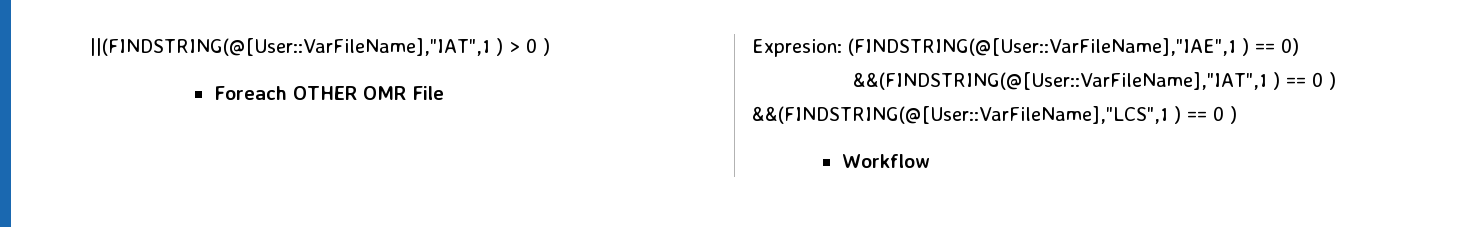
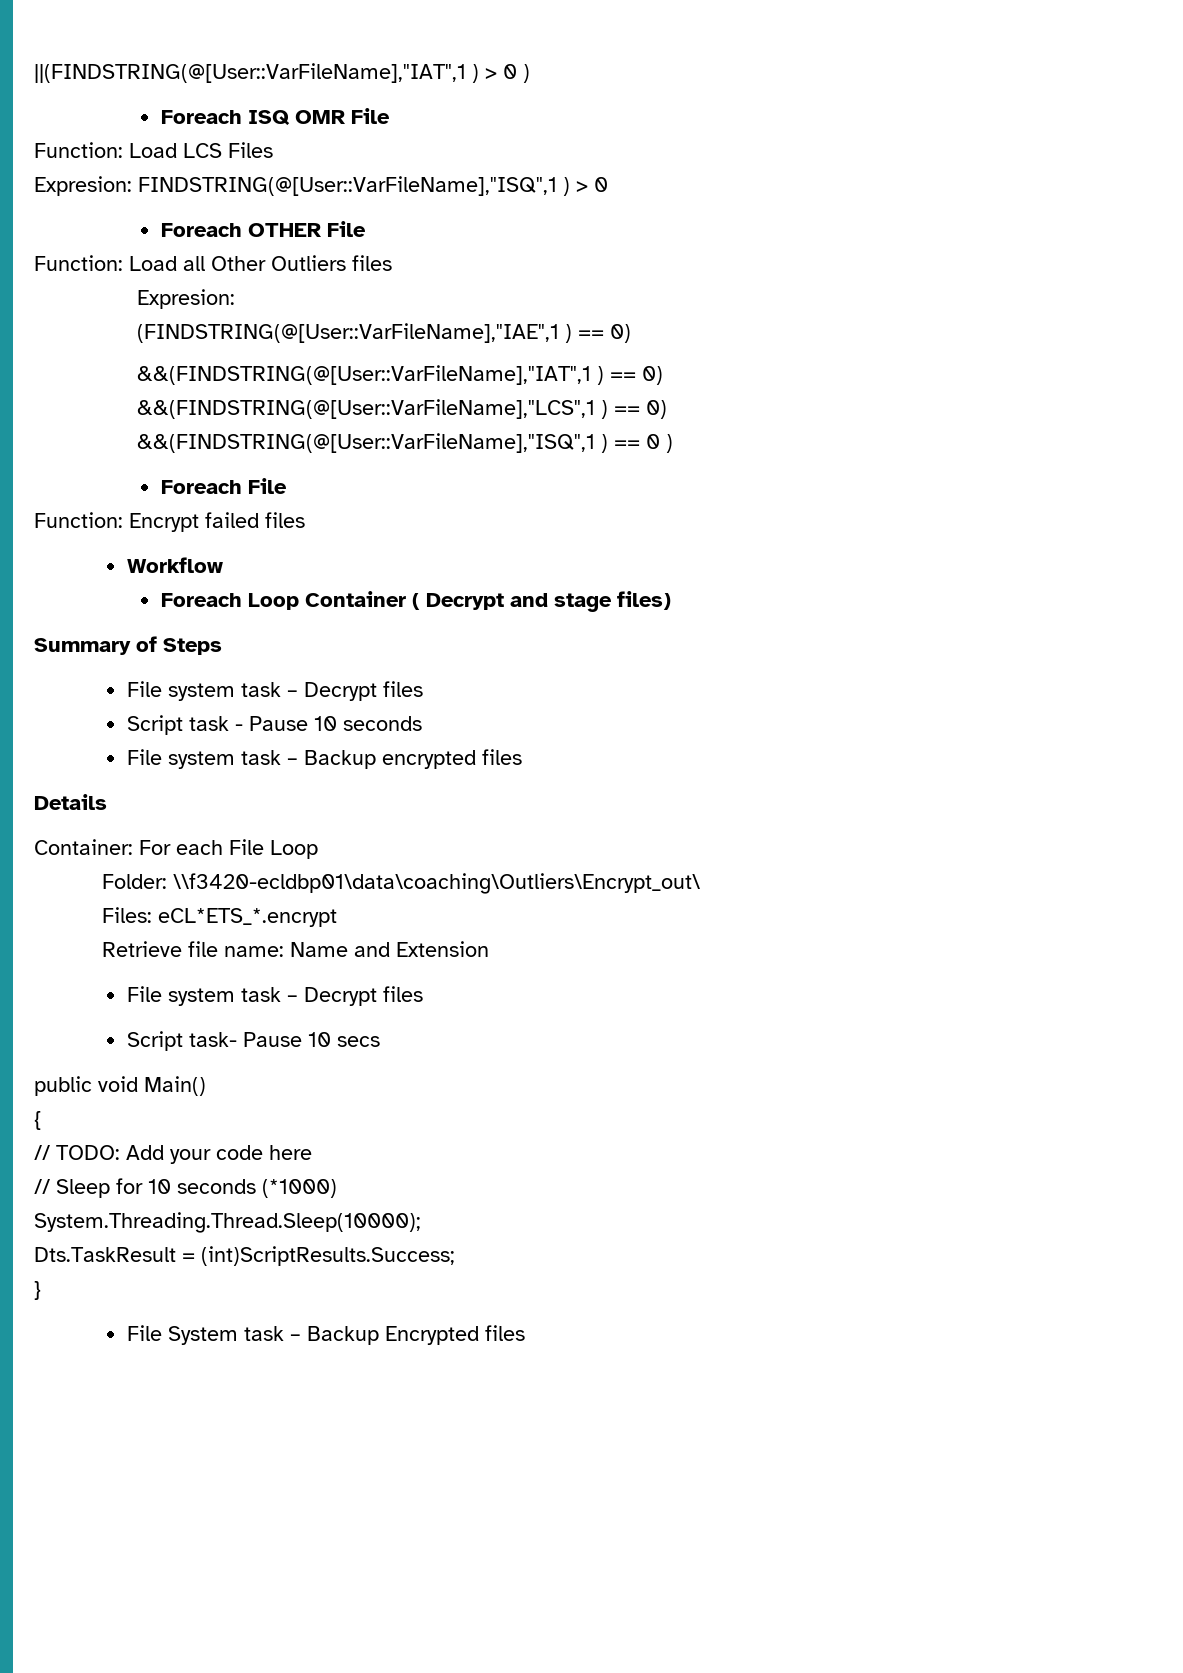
- Foreach OTHER OMR File
+ Foreach ISQ OMR File
- Expresion: (FINDSTRING(@[User::VarFileName],"IAE",1 ) == 0)
+ Function: Load LCS Files
+ Expresion: FINDSTRING(@[User::VarFileName],"ISQ",1 ) > 0
+ Foreach OTHER File
+ Function: Load all Other Outliers files
+ Expresion:
+ (FINDSTRING(@[User::VarFileName],"IAE",1 ) == 0)
- &&(FINDSTRING(@[User::VarFileName],"IAT",1 ) == 0 )
- &&(FINDSTRING(@[User::VarFileName],"LCS",1 ) == 0 )
+ &&(FINDSTRING(@[User::VarFileName],"IAT",1 ) == 0) &&(FINDSTRING(@[User::VarFileName],"LCS",1 ) == 0) &&(FINDSTRING(@[User::VarFileName],"ISQ",1 ) == 0 )
+ Foreach File
+ Function: Encrypt failed files
  Workflow
+ Foreach Loop Container ( Decrypt and stage files)
+ Summary of Steps
+ File system task – Decrypt files
+ Script task - Pause 10 seconds
+ File system task – Backup encrypted files
+ Details
+ Container: For each File Loop
+ Folder: \\f3420-ecldbp01\data\coaching\Outliers\Encrypt_out\
+ Files: eCL*ETS_*.encrypt
+ Retrieve file name: Name and Extension
+ File system task – Decrypt files
+ Script task- Pause 10 secs
+ public void Main()
+ {
+ // TODO: Add your code here
+ // Sleep for 10 seconds (*1000)
+ System.Threading.Thread.Sleep(10000);
+ Dts.TaskResult = (int)ScriptResults.Success;
+ }
+ File System task – Backup Encrypted files

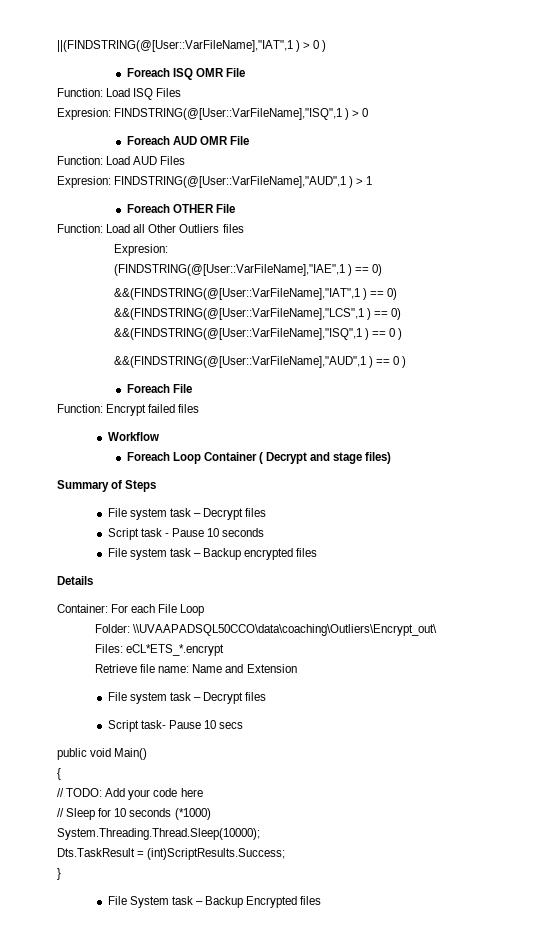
- Function: Load LCS Files
+ Function: Load ISQ Files
+ Foreach AUD OMR File
+ Function: Load AUD Files
+ Expresion: FINDSTRING(@[User::VarFileName],"AUD",1 ) > 1
+ &&(FINDSTRING(@[User::VarFileName],"AUD",1 ) == 0 )
- Folder: \\f3420-ecldbp01\data\coaching\Outliers\Encrypt_out\
+ Folder: \\UVAAPADSQL50CCO\data\coaching\Outliers\Encrypt_out\

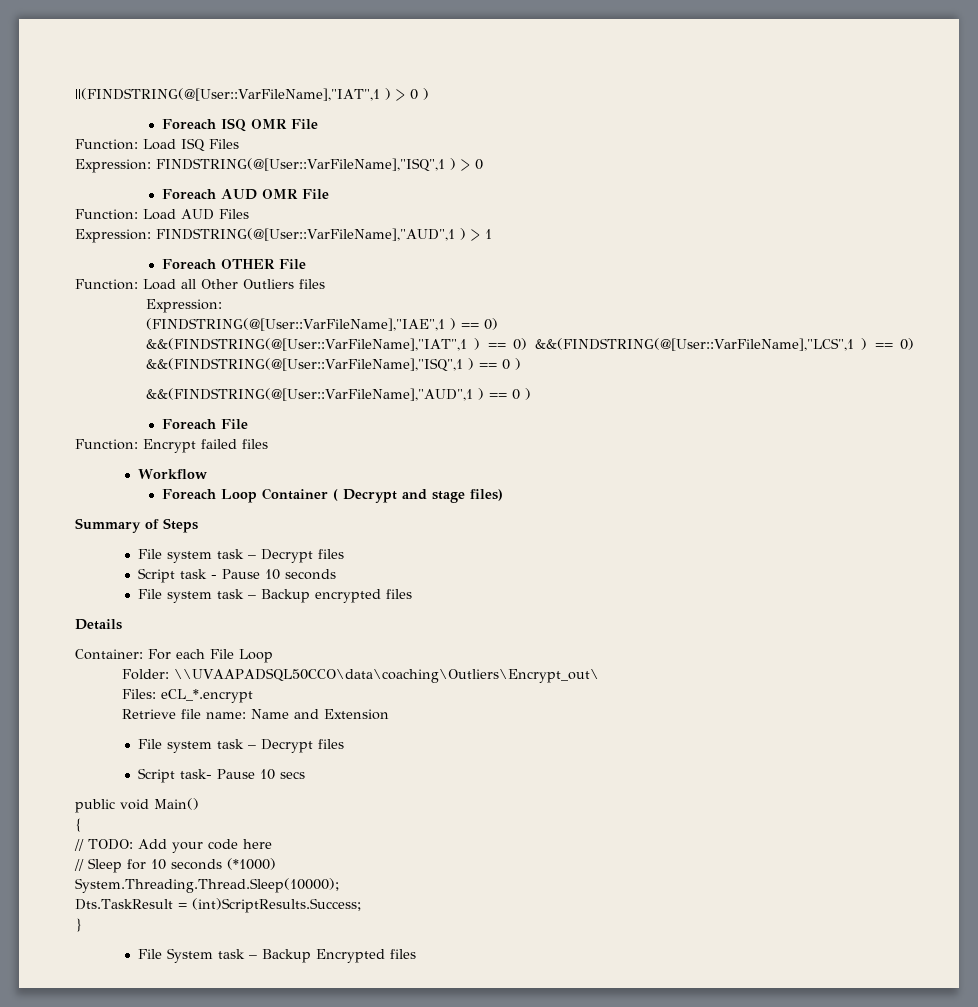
- Expresion: FINDSTRING(@[User::VarFileName],"ISQ",1 ) > 0
+ Expression: FINDSTRING(@[User::VarFileName],"ISQ",1 ) > 0
- Expresion: FINDSTRING(@[User::VarFileName],"AUD",1 ) > 1
+ Expression: FINDSTRING(@[User::VarFileName],"AUD",1 ) > 1
  Function: Load all Other Outliers files
- Expresion:
+ Expression:
- Files: eCL*ETS_*.encrypt
+ Files: eCL_*.encrypt

